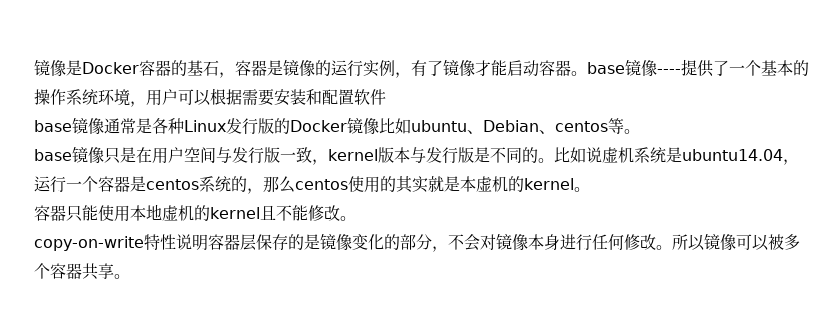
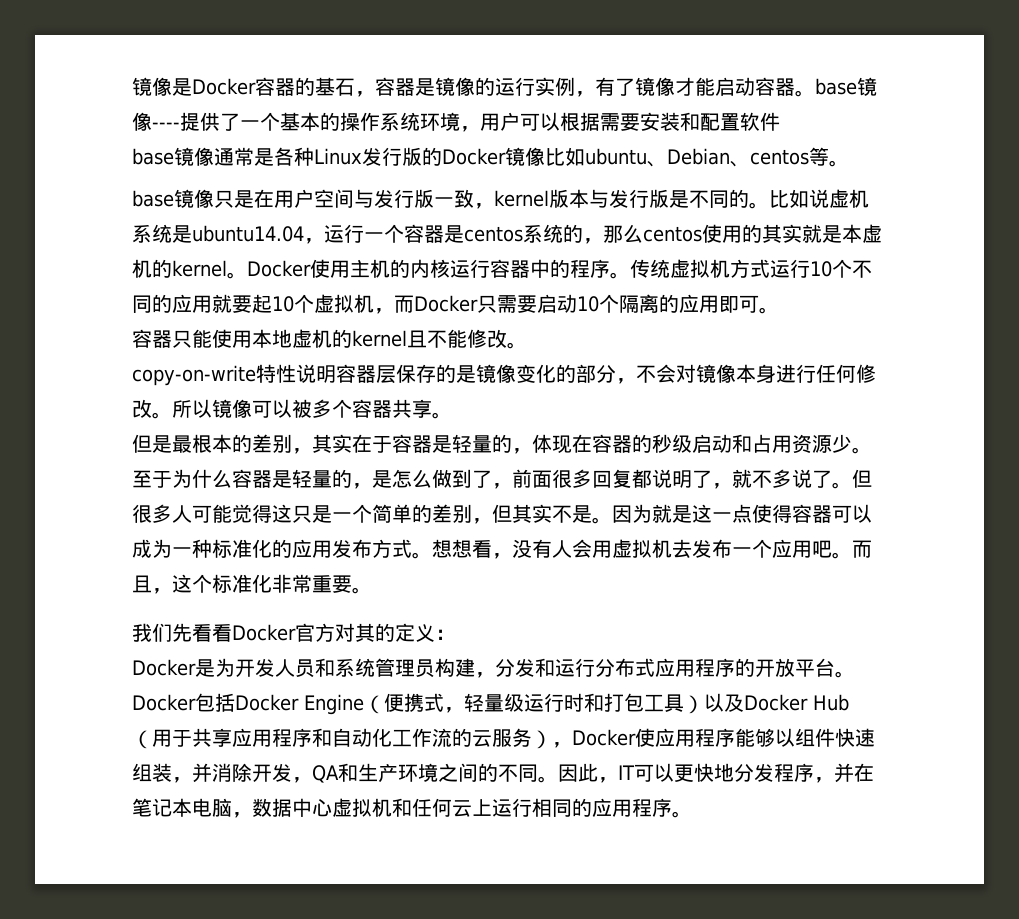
+ Docker使用主机的内核运行容器中的程序。传统虚拟机方式运行10个不同的应用就要起10个虚拟机，而Docker只需要启动10个隔离的应用即可。
+ 但是最根本的差别，其实在于容器是轻量的，体现在容器的秒级启动和占用资源少。至于为什么容器是轻量的，是怎么做到了，前面很多回复都说明了，就不多说了。但很多人可能觉得这只是一个简单的差别，但其实不是。因为就是这一点使得容器可以成为一种标准化的应用发布方式。想想看，没有人会用虚拟机去发布一个应用吧。而且，这个标准化非常重要。
+ 我们先看看Docker官方对其的定义：
+ Docker是为开发人员和系统管理员构建，分发和运行分布式应用程序的开放平台。Docker包括Docker Engine（便携式，轻量级运行时和打包工具）以及Docker Hub（用于共享应用程序和自动化工作流的云服务），Docker使应用程序能够以组件快速组装，并消除开发，QA和生产环境之间的不同。因此，IT可以更快地分发程序，并在笔记本电脑，数据中心虚拟机和任何云上运行相同的应用程序。

